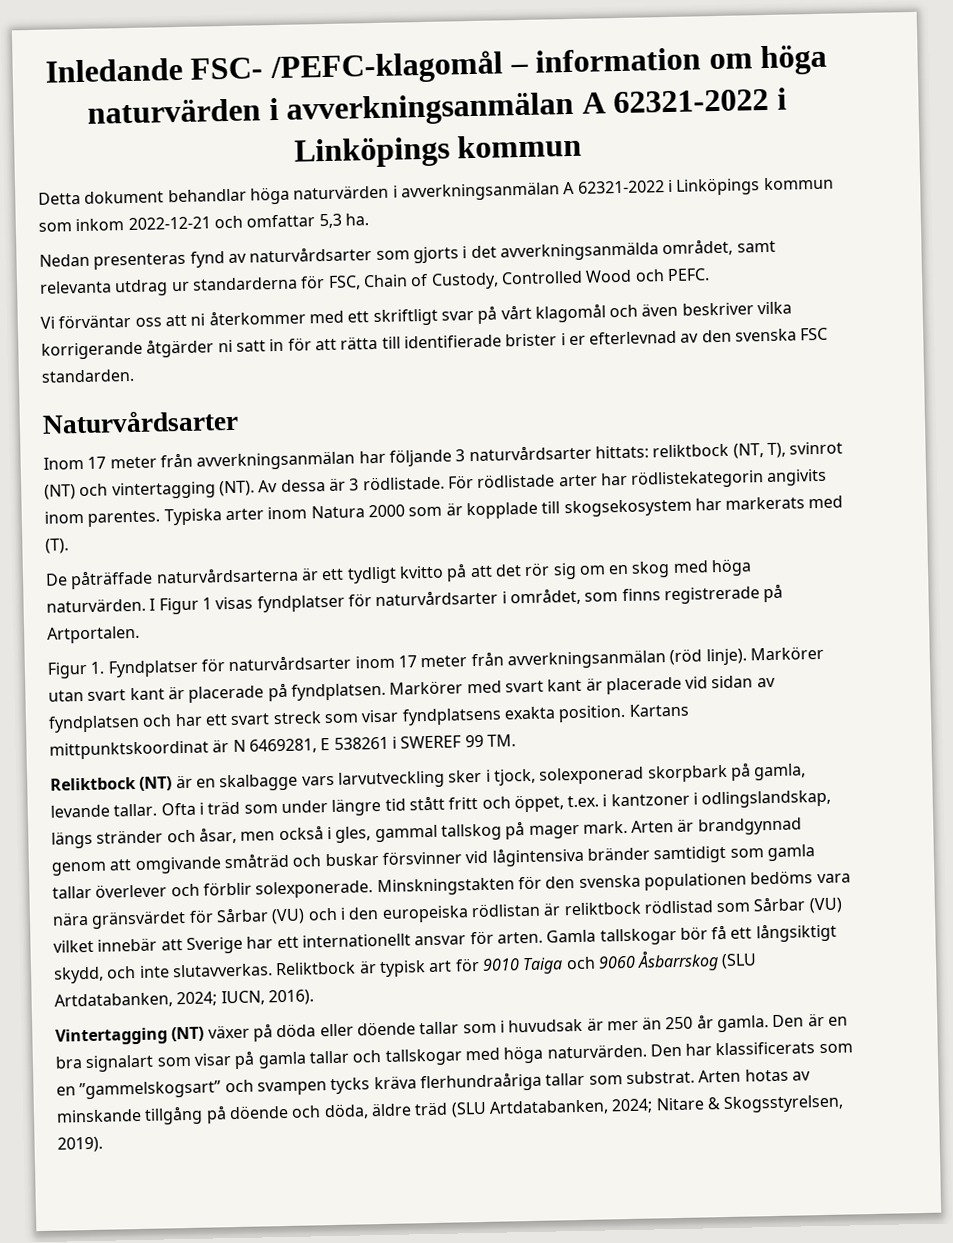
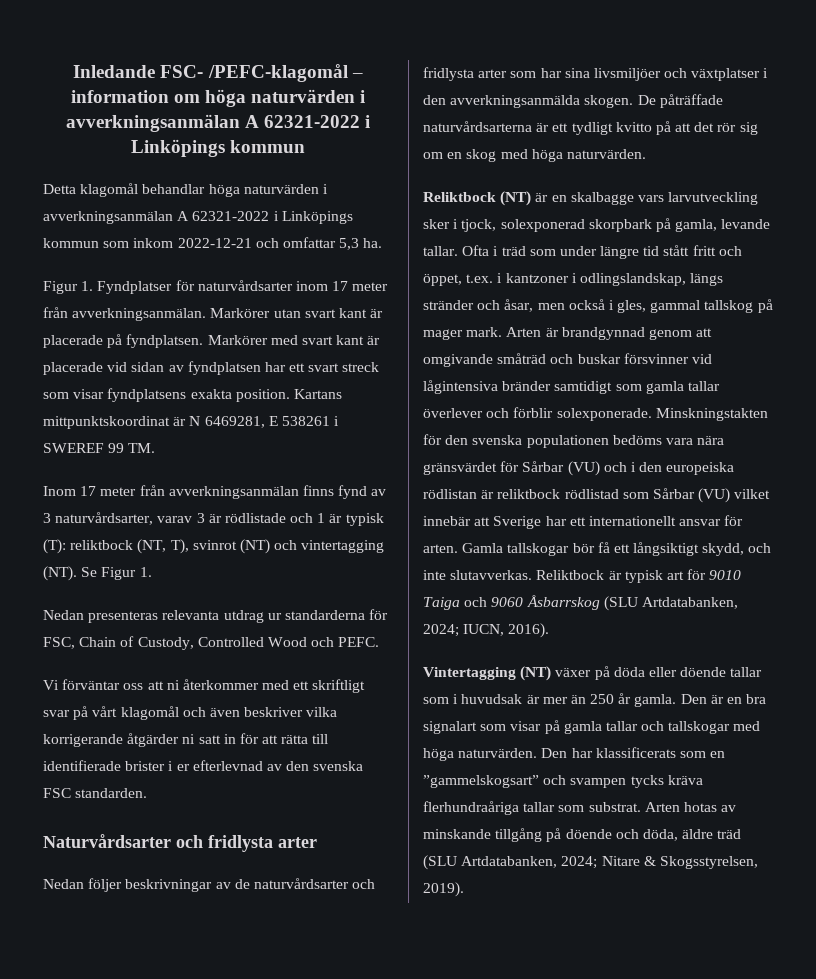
- Detta dokument behandlar höga naturvärden i avverkningsanmälan A 62321-2022 i Linköpings kommun som inkom 2022-12-21 och omfattar 5,3 ha.
+ Detta klagomål behandlar höga naturvärden i avverkningsanmälan A 62321-2022 i Linköpings kommun som inkom 2022-12-21 och omfattar 5,3 ha.
- Nedan presenteras fynd av naturvårdsarter som gjorts i det avverkningsanmälda området, samt relevanta utdrag ur standarderna för FSC, Chain of Custody, Controlled Wood och PEFC.
+ Figur 1. Fyndplatser för naturvårdsarter inom 17 meter från avverkningsanmälan. Markörer utan svart kant är placerade på fyndplatsen. Markörer med svart kant är placerade vid sidan av fyndplatsen har ett svart streck som visar fyndplatsens exakta position. Kartans mittpunktskoordinat är N 6469281, E 538261 i SWEREF 99 TM.
+ Inom 17 meter från avverkningsanmälan finns fynd av 3 naturvårdsarter, varav 3 är rödlistade och 1 är typisk (T): reliktbock (NT, T), svinrot (NT) och vintertagging (NT). Se Figur 1.
+ Nedan presenteras relevanta utdrag ur standarderna för FSC, Chain of Custody, Controlled Wood och PEFC.
- Naturvårdsarter
- Inom 17 meter från avverkningsanmälan har följande 3 naturvårdsarter hittats: reliktbock (NT, T), svinrot (NT) och vintertagging (NT). Av dessa är 3 rödlistade. För rödlistade arter har rödlistekategorin angivits inom parentes. Typiska arter inom Natura 2000 som är kopplade till skogsekosystem har markerats med (T).
- De påträffade naturvårdsarterna är ett tydligt kvitto på att det rör sig om en skog med höga naturvärden. I Figur 1 visas fyndplatser för naturvårdsarter i området, som finns registrerade på Artportalen.
- Figur 1. Fyndplatser för naturvårdsarter inom 17 meter från avverkningsanmälan (röd linje). Markörer utan svart kant är placerade på fyndplatsen. Markörer med svart kant är placerade vid sidan av fyndplatsen och har ett svart streck som visar fyndplatsens exakta position. Kartans mittpunktskoordinat är N 6469281, E 538261 i SWEREF 99 TM.
+ Naturvårdsarter och fridlysta arter
+ Nedan följer beskrivningar av de naturvårdsarter och fridlysta arter som har sina livsmiljöer och växtplatser i den avverkningsanmälda skogen. De påträffade naturvårdsarterna är ett tydligt kvitto på att det rör sig om en skog med höga naturvärden.

